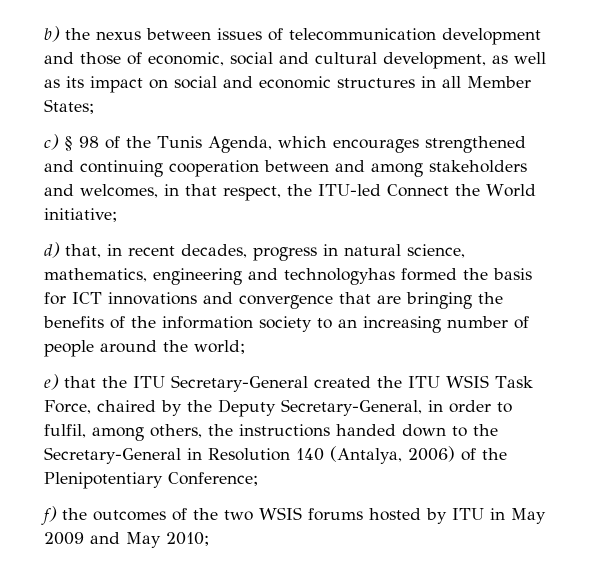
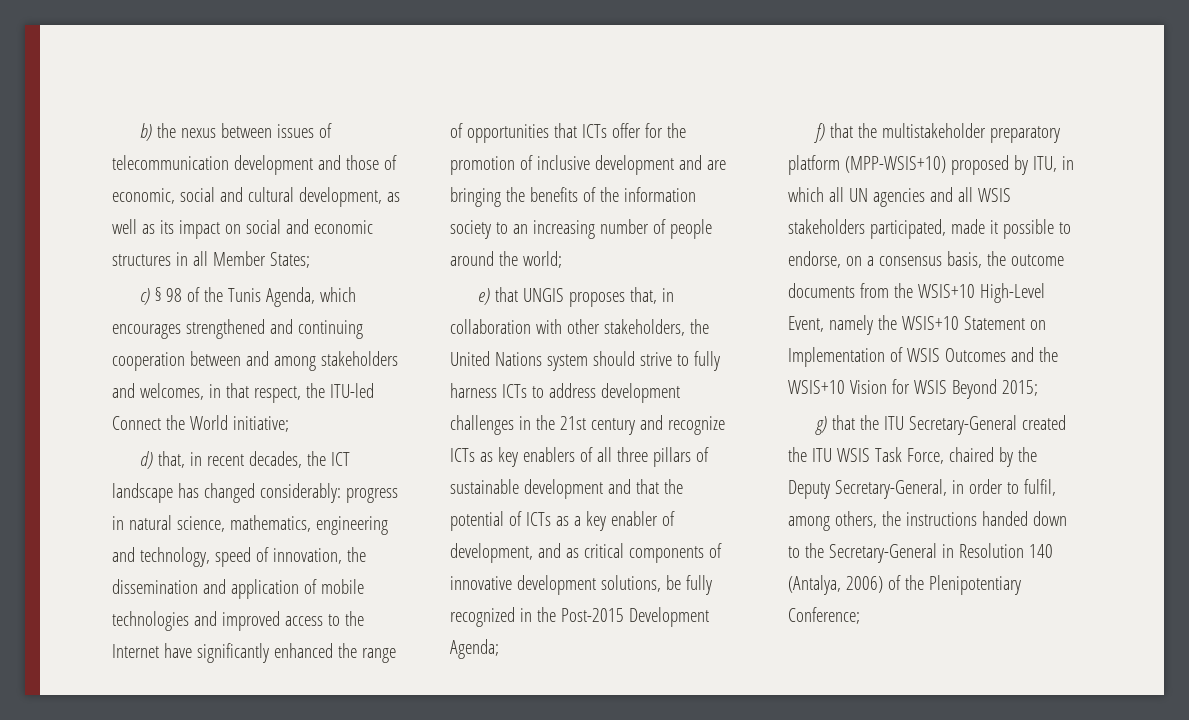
- d) that, in recent decades, progress in natural science, mathematics, engineering and technologyhas formed the basis for ICT innovations and convergence that are bringing the benefits of the information society to an increasing number of people around the world;
+ d) that, in recent decades, the ICT landscape has changed considerably: progress in natural science, mathematics, engineering and technology, speed of innovation, the dissemination and application of mobile technologies and improved access to the Internet have significantly enhanced the range of opportunities that ICTs offer for the promotion of inclusive development and are bringing the benefits of the information society to an increasing number of people around the world;
- e) that the ITU Secretary-General created the ITU WSIS Task Force, chaired by the Deputy Secretary-General, in order to fulfil, among others, the instructions handed down to the Secretary-General in Resolution 140 (Antalya, 2006) of the Plenipotentiary Conference;
+ e) that UNGIS proposes that, in collaboration with other stakeholders, the United Nations system should strive to fully harness ICTs to address development challenges in the 21st century and recognize ICTs as key enablers of all three pillars of sustainable development and that the potential of ICTs as a key enabler of development, and as critical components of innovative development solutions, be fully recognized in the Post-2015 Development Agenda;
+ f) that the multistakeholder preparatory platform (MPP-WSIS+10) proposed by ITU, in which all UN agencies and all WSIS stakeholders participated, made it possible to endorse, on a consensus basis, the outcome documents from the WSIS+10 High-Level Event, namely the WSIS+10 Statement on Implementation of WSIS Outcomes and the WSIS+10 Vision for WSIS Beyond 2015;
+ g) that the ITU Secretary-General created the ITU WSIS Task Force, chaired by the Deputy Secretary-General, in order to fulfil, among others, the instructions handed down to the Secretary-General in Resolution 140 (Antalya, 2006) of the Plenipotentiary Conference;
- f) the outcomes of the two WSIS forums hosted by ITU in May 2009 and May 2010;

